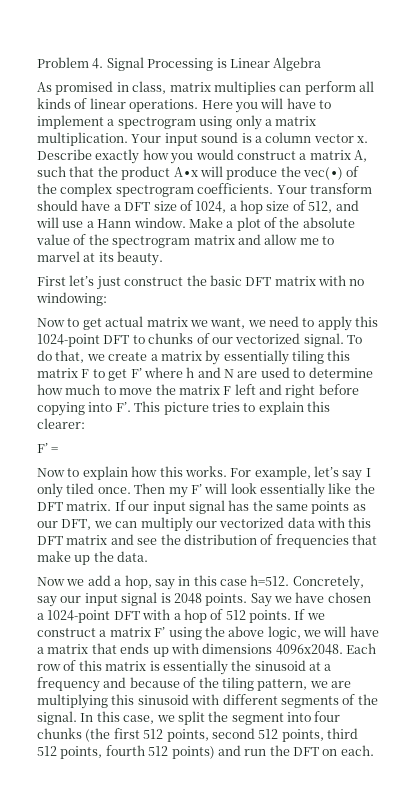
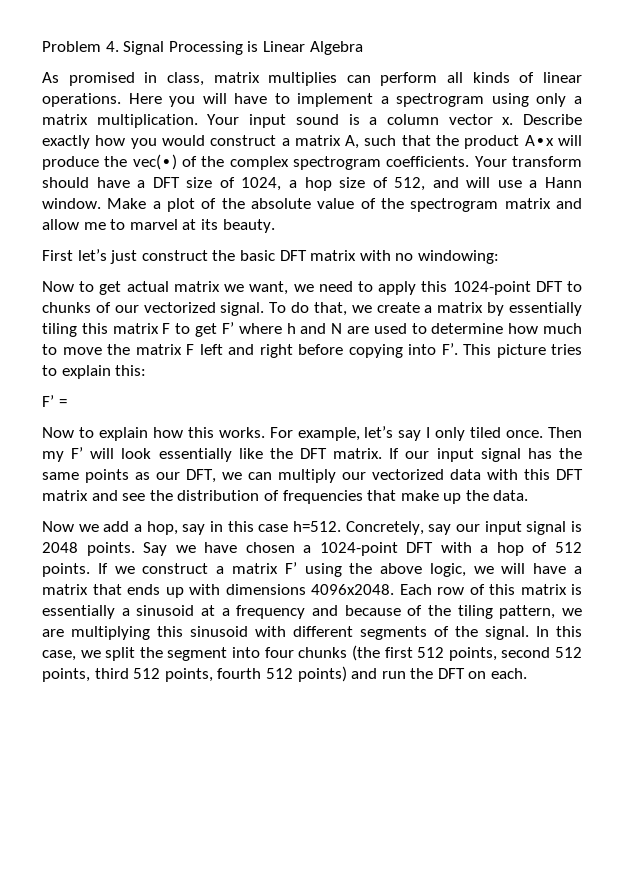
- To do that, we create a matrix by essentially tiling this matrix F to get F’ where h and N are used to determine how much to move the matrix F left and right before copying into F’. This picture tries to explain this clearer:
+ To do that, we create a matrix by essentially tiling this matrix F to get F’ where h and N are used to determine how much to move the matrix F left and right before copying into F’. This picture tries to explain this:
- Each row of this matrix is essentially the sinusoid at a frequency and because of the tiling pattern, we are multiplying this sinusoid with different segments of the signal.
+ Each row of this matrix is essentially a sinusoid at a frequency and because of the tiling pattern, we are multiplying this sinusoid with different segments of the signal.

